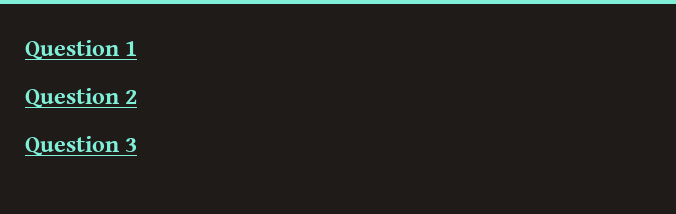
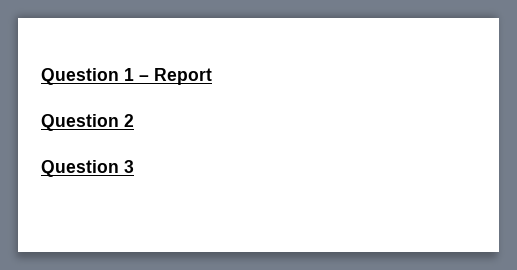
- Question 1
+ Question 1 – Report

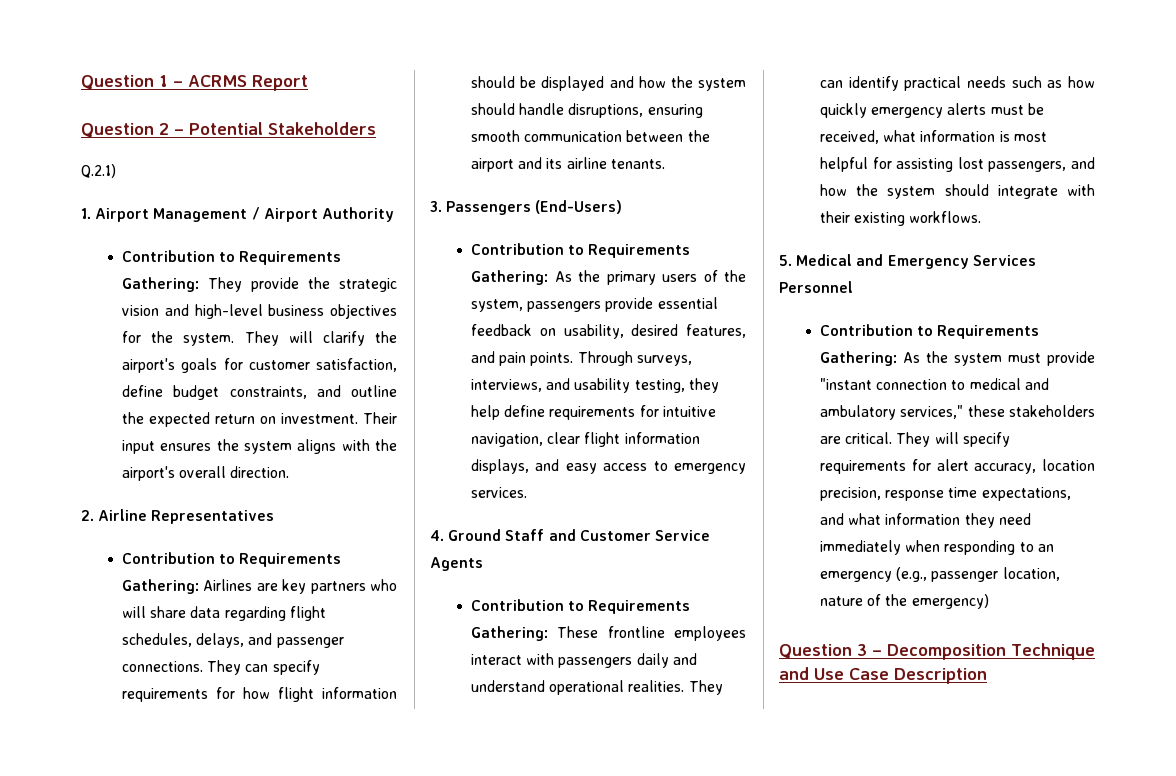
- Question 1 – Report
+ Question 1 – ACRMS Report
- Question 2
- Question 3
+ Question 2 – Potential Stakeholders
+ Q.2.1)
+ 1. Airport Management / Airport Authority
+ Contribution to Requirements Gathering: They provide the strategic vision and high-level business objectives for the system. They will clarify the airport's goals for customer satisfaction, define budget constraints, and outline the expected return on investment. Their input ensures the system aligns with the airport's overall direction.
+ 2. Airline Representatives
+ Contribution to Requirements Gathering: Airlines are key partners who will share data regarding flight schedules, delays, and passenger connections. They can specify requirements for how flight information should be displayed and how the system should handle disruptions, ensuring smooth communication between the airport and its airline tenants.
+ 3. Passengers (End-Users)
+ Contribution to Requirements Gathering: As the primary users of the system, passengers provide essential feedback on usability, desired features, and pain points. Through surveys, interviews, and usability testing, they help define requirements for intuitive navigation, clear flight information displays, and easy access to emergency services.
+ 4. Ground Staff and Customer Service Agents
+ Contribution to Requirements Gathering: These frontline employees interact with passengers daily and understand operational realities. They can identify practical needs such as how quickly emergency alerts must be received, what information is most helpful for assisting lost passengers, and how the system should integrate with their existing workflows.
+ 5. Medical and Emergency Services Personnel
+ Contribution to Requirements Gathering: As the system must provide "instant connection to medical and ambulatory services," these stakeholders are critical. They will specify requirements for alert accuracy, location precision, response time expectations, and what information they need immediately when responding to an emergency (e.g., passenger location, nature of the emergency)
+ Question 3 – Decomposition Technique and Use Case Description

